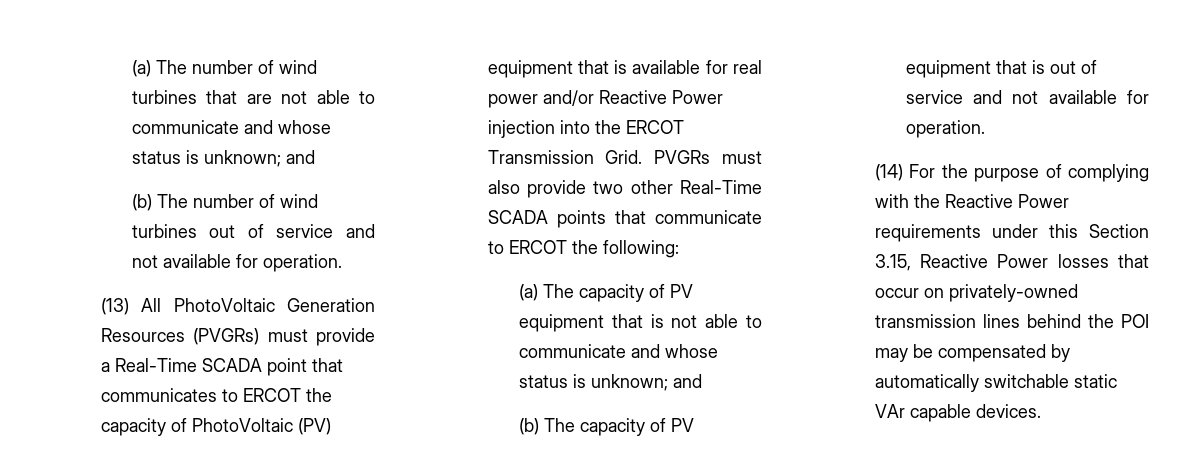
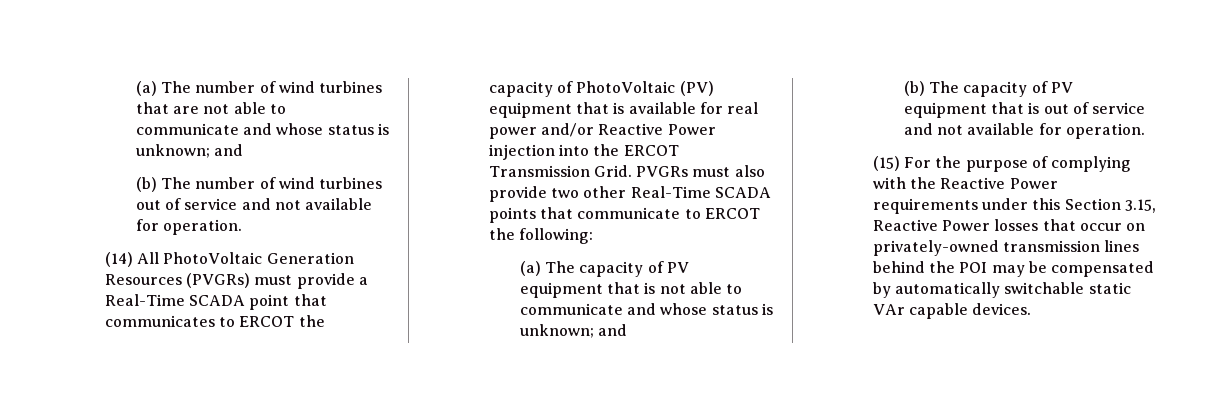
- (13) All PhotoVoltaic Generation Resources (PVGRs) must provide a Real-Time SCADA point that communicates to ERCOT the capacity of PhotoVoltaic (PV) equipment that is available for real power and/or Reactive Power injection into the ERCOT Transmission Grid.
+ (14) All PhotoVoltaic Generation Resources (PVGRs) must provide a Real-Time SCADA point that communicates to ERCOT the capacity of PhotoVoltaic (PV) equipment that is available for real power and/or Reactive Power injection into the ERCOT Transmission Grid.
- (14) For the purpose of complying with the Reactive Power requirements under this Section 3.15, Reactive Power losses that occur on privately-owned transmission lines behind the POI may be compensated by automatically switchable static VAr capable devices.
+ (15) For the purpose of complying with the Reactive Power requirements under this Section 3.15, Reactive Power losses that occur on privately-owned transmission lines behind the POI may be compensated by automatically switchable static VAr capable devices.

